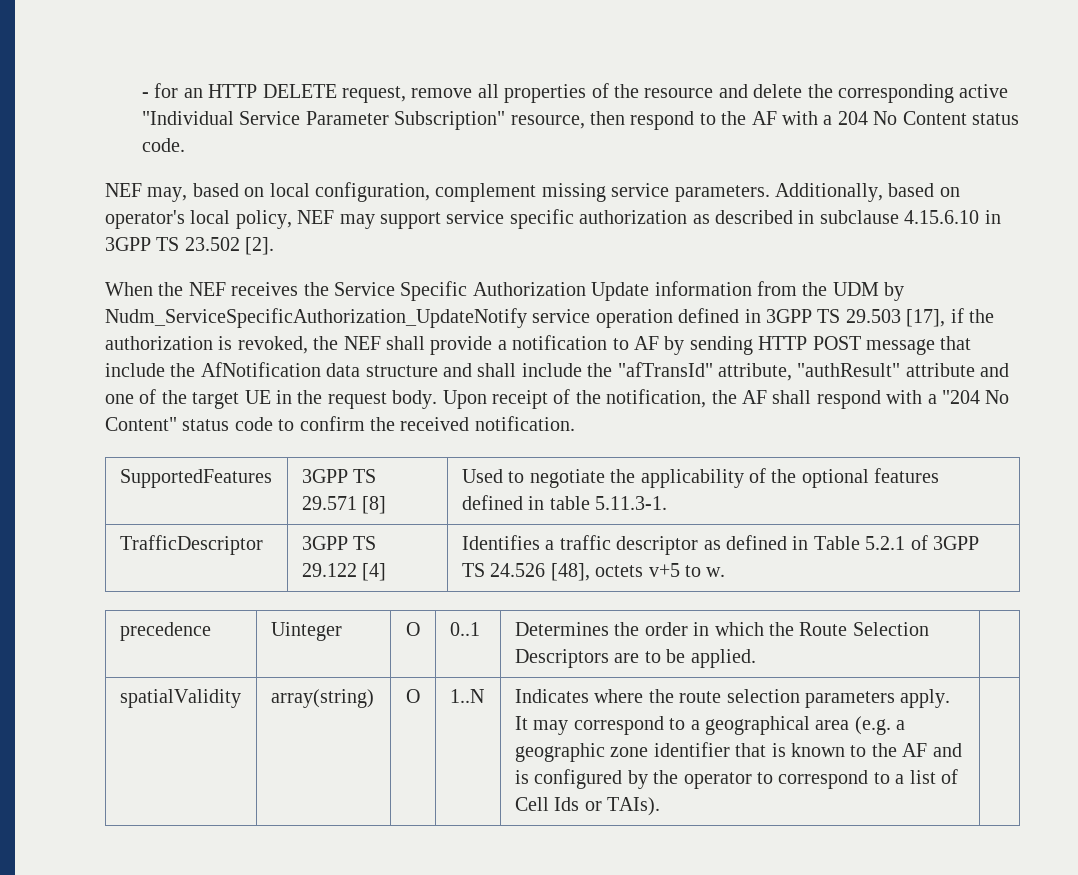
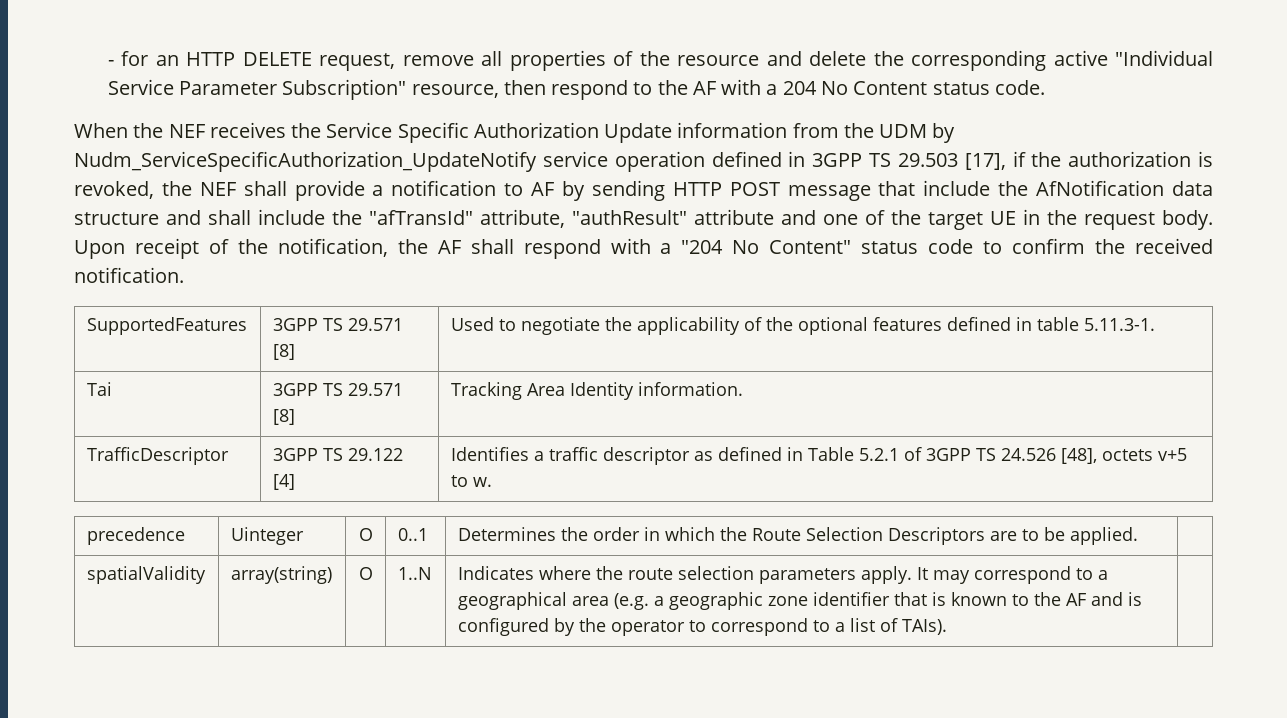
- NEF may, based on local configuration, complement missing service parameters. Additionally, based on operator's local policy, NEF may support service specific authorization as described in subclause 4.15.6.10 in 3GPP TS 23.502 [2].
+ Tai | 3GPP TS 29.571 [8] | Tracking Area Identity information.
- It may correspond to a geographical area (e.g. a geographic zone identifier that is known to the AF and is configured by the operator to correspond to a list of Cell Ids or TAIs).
+ It may correspond to a geographical area (e.g. a geographic zone identifier that is known to the AF and is configured by the operator to correspond to a list of TAIs).

